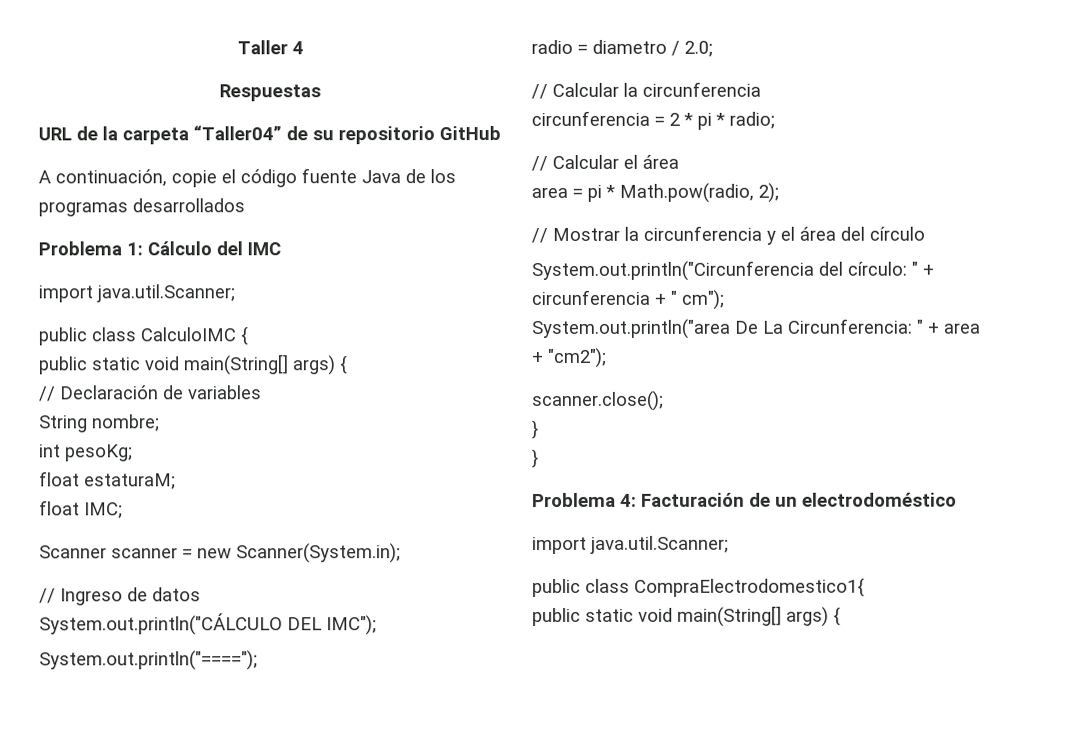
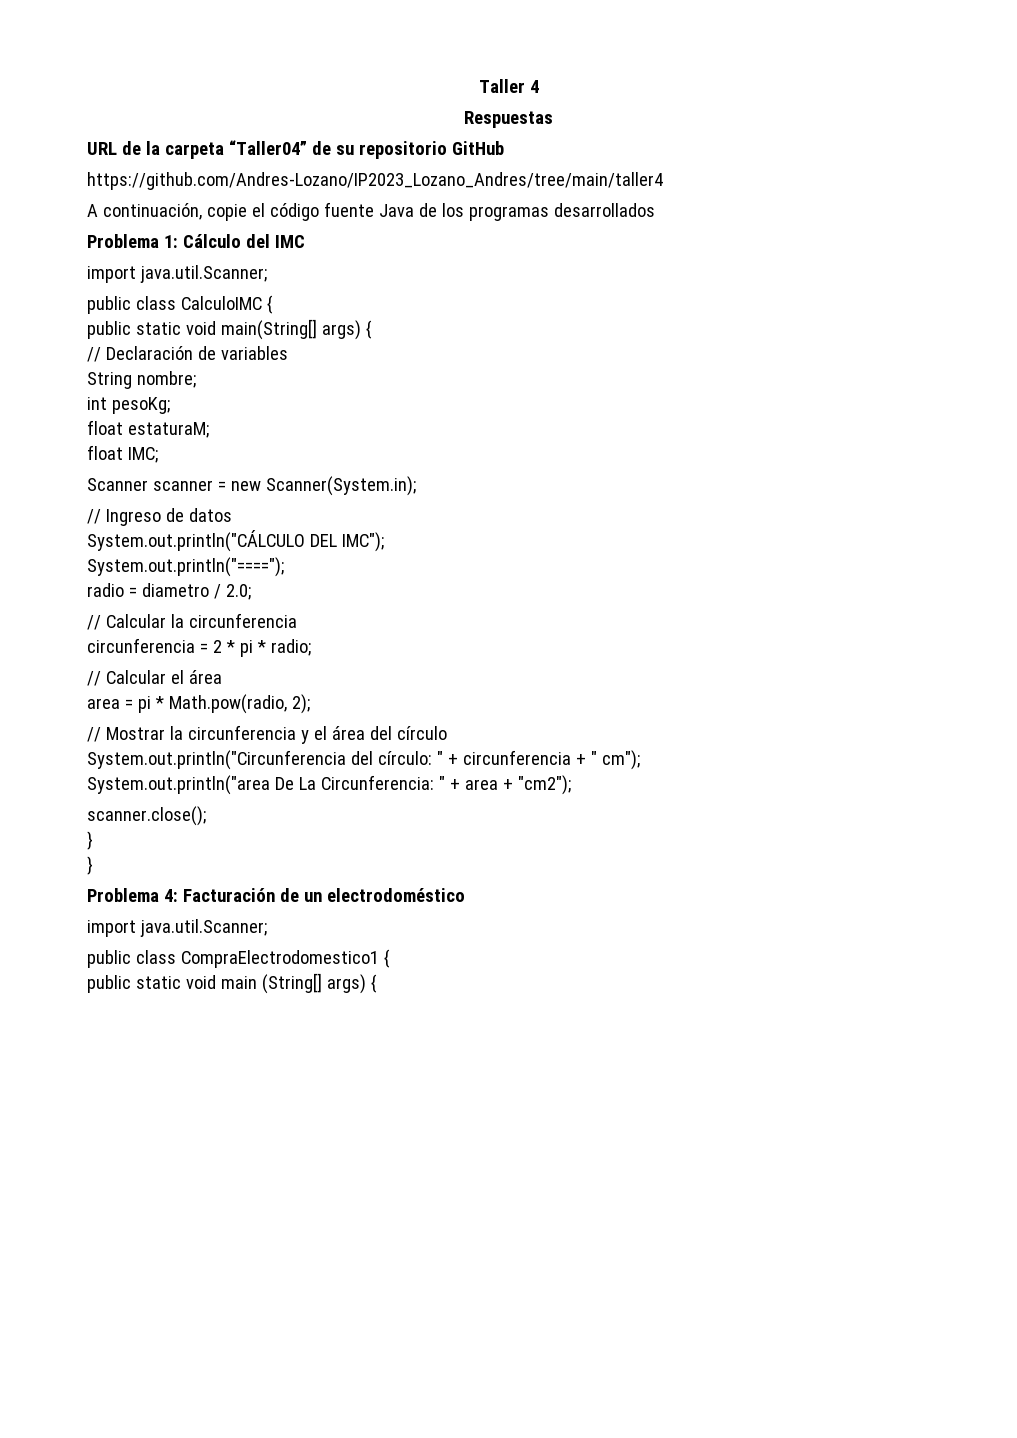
+ https://github.com/Andres-Lozano/IP2023_Lozano_Andres/tree/main/taller4
- public class CompraElectrodomestico1{
- public static void main(String[] args) {
+ public class CompraElectrodomestico1 {
+ public static void main (String[] args) {

